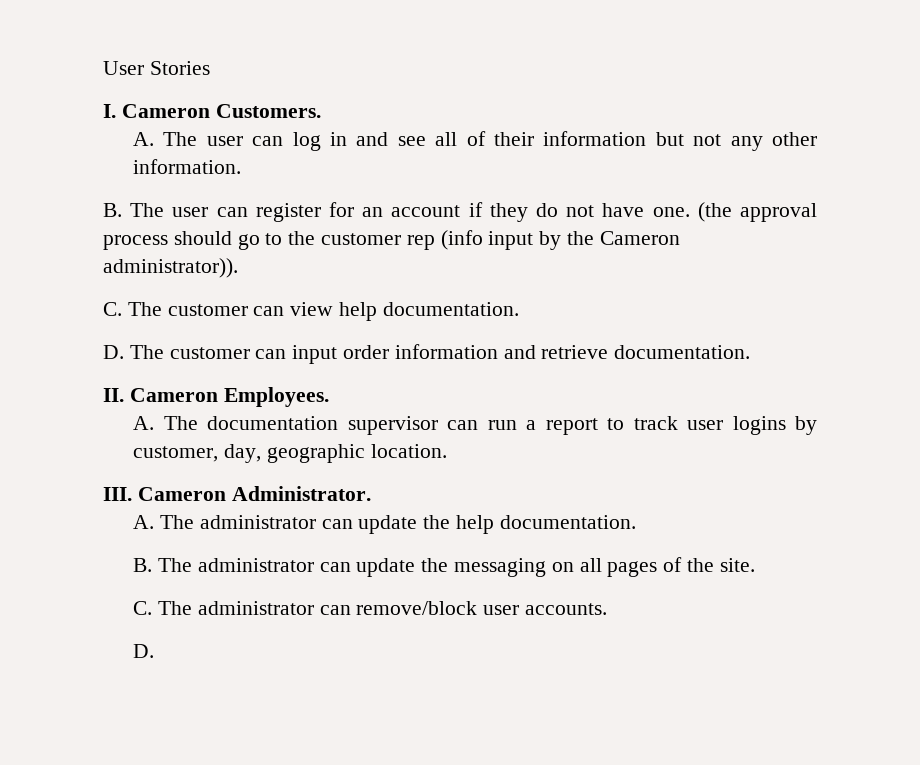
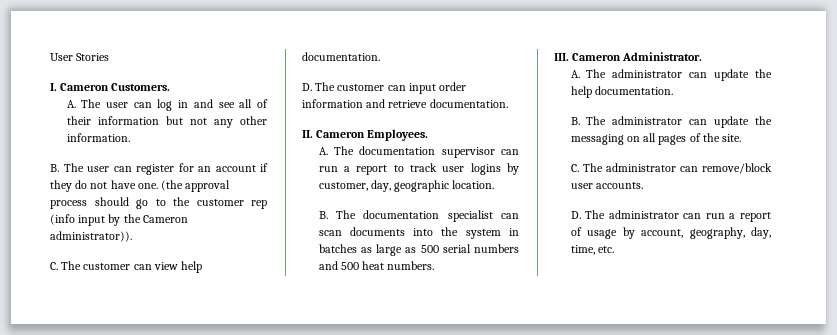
+ B. The documentation specialist can scan documents into the system in batches as large as 500 serial numbers and 500 heat numbers.
  C. The administrator can remove/block user accounts.
- D.
+ D. The administrator can run a report of usage by account, geography, day, time, etc.

